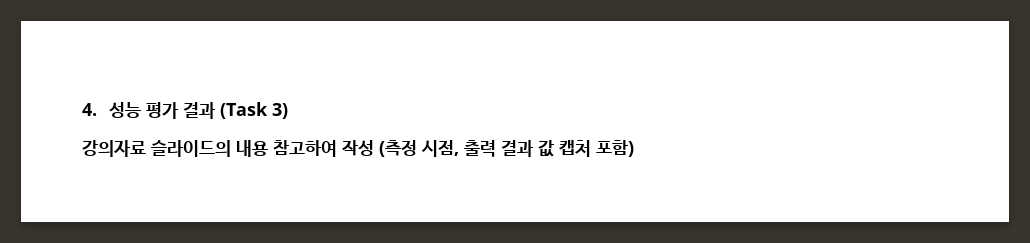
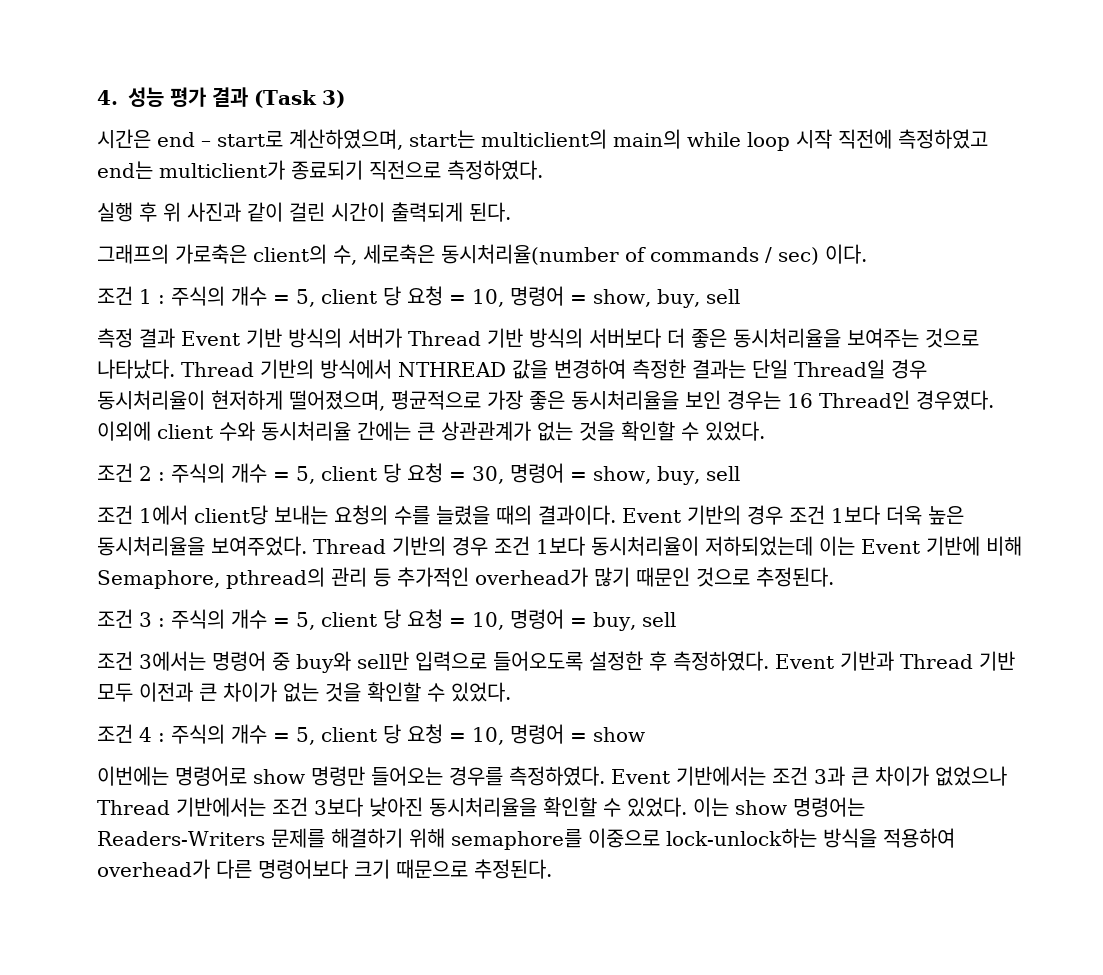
- 강의자료 슬라이드의 내용 참고하여 작성 (측정 시점, 출력 결과 값 캡처 포함)
+ 시간은 end – start로 계산하였으며, start는 multiclient의 main의 while loop 시작 직전에 측정하였고 end는 multiclient가 종료되기 직전으로 측정하였다.
+ 실행 후 위 사진과 같이 걸린 시간이 출력되게 된다.
+ 그래프의 가로축은 client의 수, 세로축은 동시처리율(number of commands / sec) 이다.
+ 조건 1 : 주식의 개수 = 5, client 당 요청 = 10, 명령어 = show, buy, sell
+ 측정 결과 Event 기반 방식의 서버가 Thread 기반 방식의 서버보다 더 좋은 동시처리율을 보여주는 것으로 나타났다. Thread 기반의 방식에서 NTHREAD 값을 변경하여 측정한 결과는 단일 Thread일 경우 동시처리율이 현저하게 떨어졌으며, 평균적으로 가장 좋은 동시처리율을 보인 경우는 16 Thread인 경우였다. 이외에 client 수와 동시처리율 간에는 큰 상관관계가 없는 것을 확인할 수 있었다.
+ 조건 2 : 주식의 개수 = 5, client 당 요청 = 30, 명령어 = show, buy, sell
+ 조건 1에서 client당 보내는 요청의 수를 늘렸을 때의 결과이다. Event 기반의 경우 조건 1보다 더욱 높은 동시처리율을 보여주었다. Thread 기반의 경우 조건 1보다 동시처리율이 저하되었는데 이는 Event 기반에 비해 Semaphore, pthread의 관리 등 추가적인 overhead가 많기 때문인 것으로 추정된다.
+ 조건 3 : 주식의 개수 = 5, client 당 요청 = 10, 명령어 = buy, sell
+ 조건 3에서는 명령어 중 buy와 sell만 입력으로 들어오도록 설정한 후 측정하였다. Event 기반과 Thread 기반 모두 이전과 큰 차이가 없는 것을 확인할 수 있었다.
+ 조건 4 : 주식의 개수 = 5, client 당 요청 = 10, 명령어 = show
+ 이번에는 명령어로 show 명령만 들어오는 경우를 측정하였다. Event 기반에서는 조건 3과 큰 차이가 없었으나 Thread 기반에서는 조건 3보다 낮아진 동시처리율을 확인할 수 있었다. 이는 show 명령어는 Readers-Writers 문제를 해결하기 위해 semaphore를 이중으로 lock-unlock하는 방식을 적용하여 overhead가 다른 명령어보다 크기 때문으로 추정된다.

